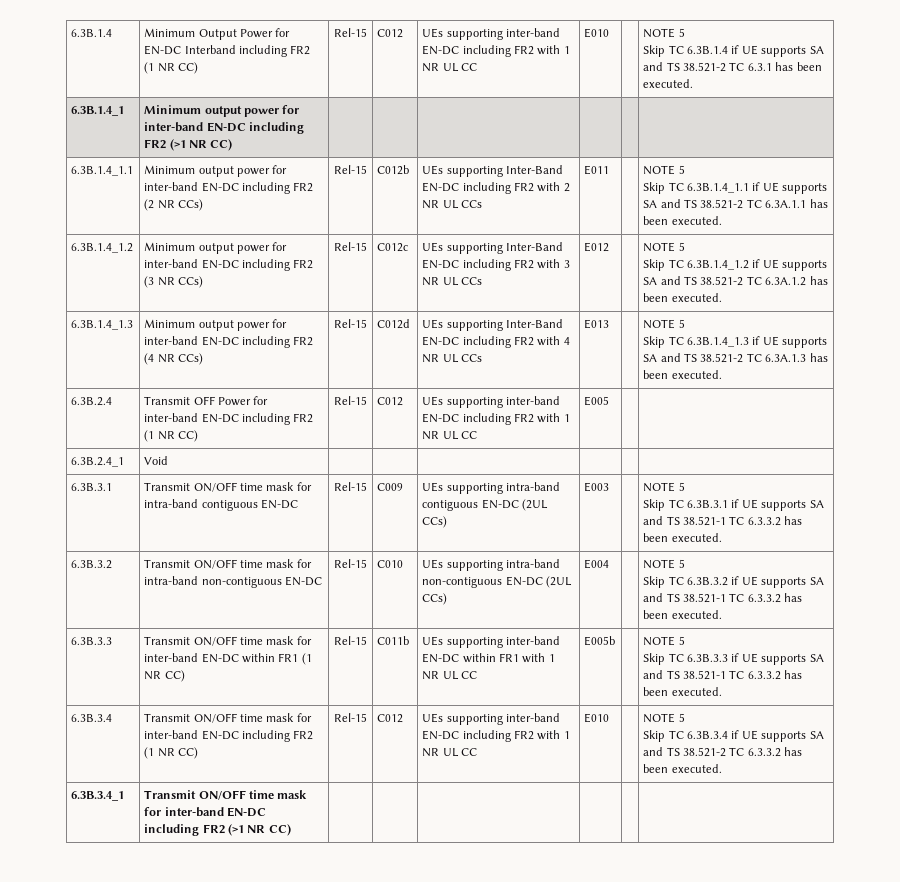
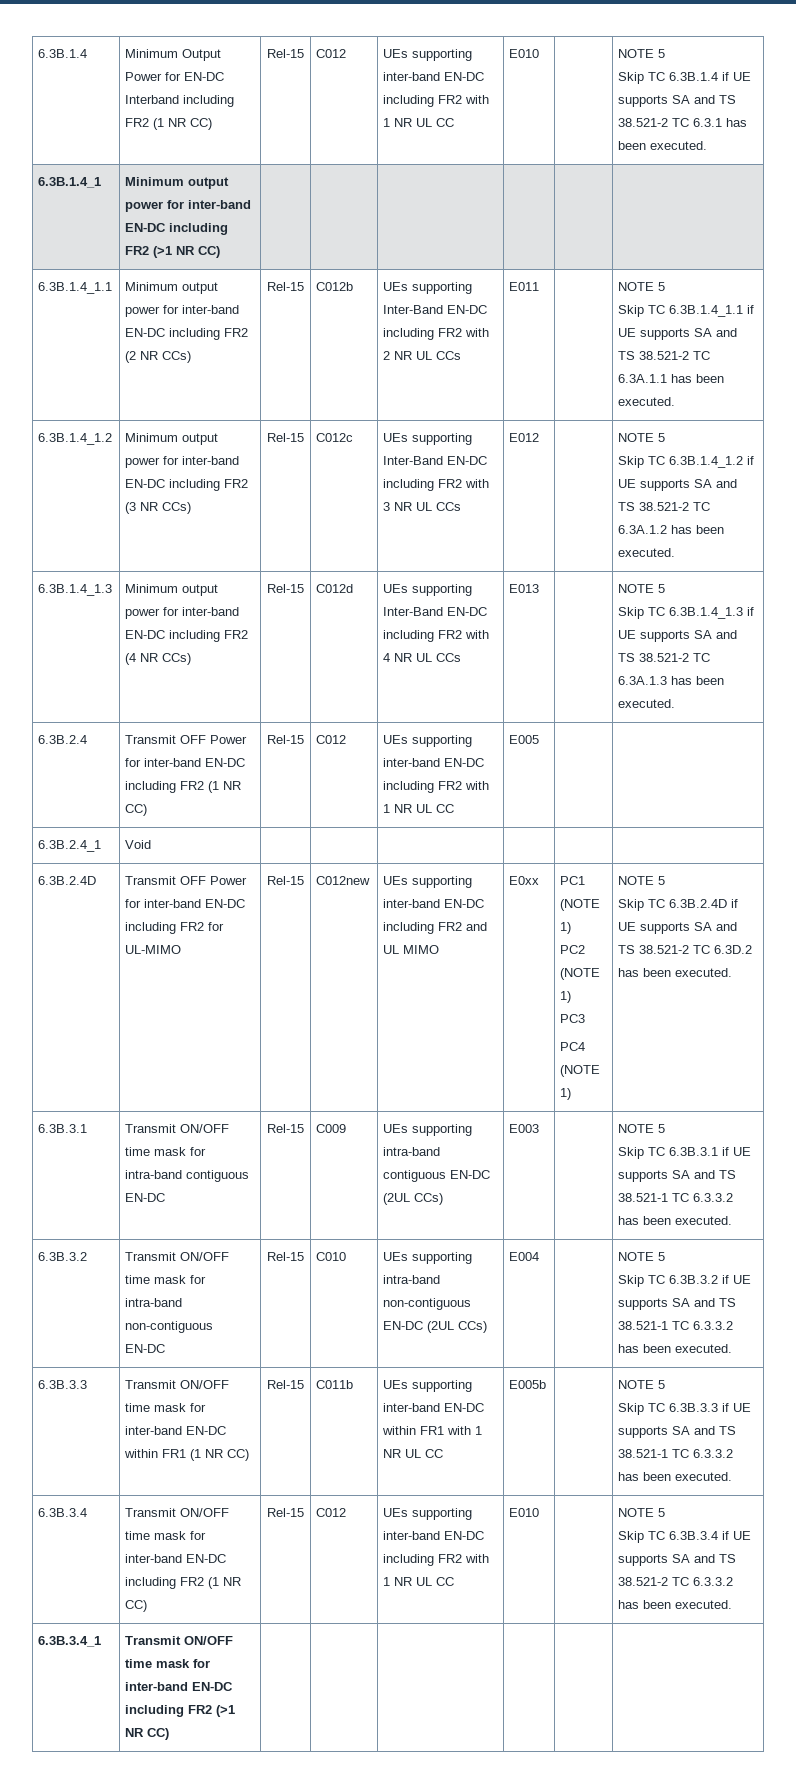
+ 6.3B.2.4D | Transmit OFF Power for inter-band EN-DC including FR2 for UL-MIMO | Rel-15 | C012new | UEs supporting inter-band EN-DC including FR2 and UL MIMO | E0xx | PC1 (NOTE 1)
+ PC2 (NOTE 1)
+ PC3
+ PC4 (NOTE 1) | NOTE 5
+ Skip TC 6.3B.2.4D if UE supports SA and TS 38.521-2 TC 6.3D.2 has been executed.

